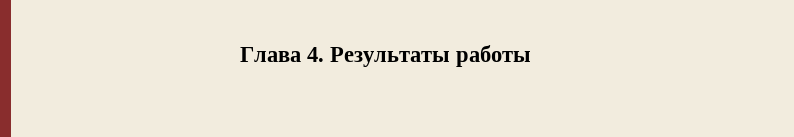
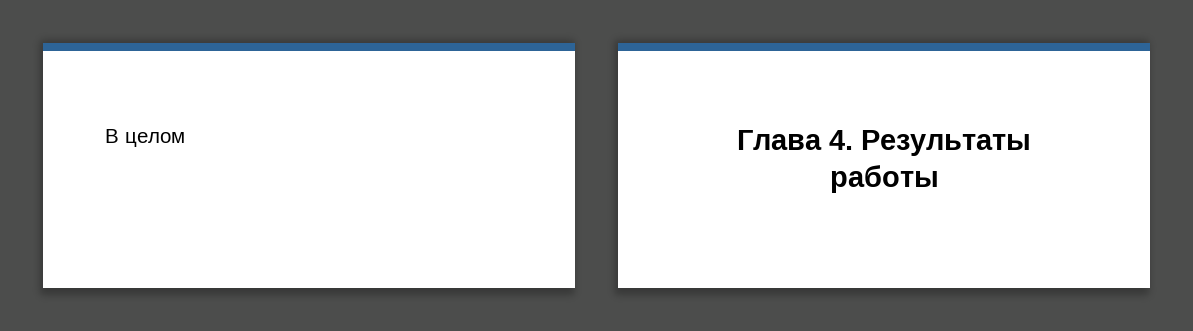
+ В целом

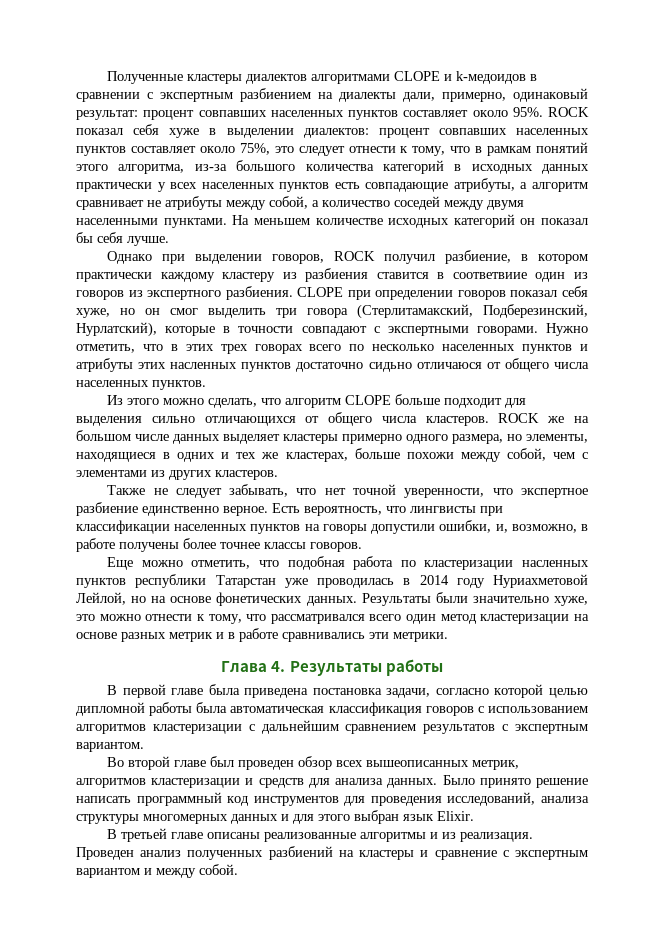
- В целом
+ Полученные кластеры диалектов алгоритмами CLOPE и k-медоидов в сравнении с экспертным разбиением на диалекты дали, примерно, одинаковый результат: процент совпавших населенных пунктов составляет около 95%. ROCK показал себя хуже в выделении диалектов: процент совпавших населенных пунктов составляет около 75%, это следует отнести к тому, что в рамкам понятий этого алгоритма, из-за большого количества категорий в исходных данных практически у всех населенных пунктов есть совпадающие атрибуты, а алгоритм сравнивает не атрибуты между собой, а количество cоседей между двумя населенными пунктами. На меньшем количестве исходных категорий он показал бы себя лучше.
+ Однако при выделении говоров, ROCK получил разбиение, в котором практически каждому кластеру из разбиения ставится в соответвиие один из говоров из экспертного разбиения. CLOPE при определении говоров показал себя хуже, но он смог выделить три говора (Стерлитамакский, Подберезинский, Нурлатский), которые в точности совпадают с экcпертными говорами. Нужно отметить, что в этих трех говорах всего по несколько населенных пунктов и атрибуты этих насленных пунктов достаточно сидьно отличаюся от общего числа населенных пунктов.
+ Из этого можно сделать, что алгоритм CLOPE больше подходит для выделения сильно отличающихся от общего числа кластеров. ROCK же на большом числе данных выделяет кластеры примерно одного размера, но элементы, находящиеся в одних и тех же кластерах, больше похожи между собой, чем с элементами из других кластеров.
+ Также не следует забывать, что нет точной уверенности, что экспертное разбиение единственно верное. Есть вероятность, что лингвисты при классификации населенных пунктов на говоры допустили ошибки, и, возможно, в работе получены более точнее классы говоров.
+ Еще можно отметить, что подобная работа по кластеризации насленных пунктов республики Татарстан уже проводилась в 2014 году Нуриахметовой Лейлой, но на основе фонетических данных. Результаты были значительно хуже, это можно отнести к тому, что рассматривался всего один метод кластеризации на основе разных метрик и в работе сравнивались эти метрики.
  Глава 4. Результаты работы
+ В первой главе была приведена постановка задачи, согласно которой целью дипломной работы была автоматическая классификация говоров с использованием алгоритмов кластеризации с дальнейшим сравнением результатов с экспертным вариантом.
+ Во второй главе был проведен обзор всех вышеописанных метрик, алгоритмов кластеризации и средств для анализа данных. Было принято решение написать программный код инструментов для проведения исследований, анализа структуры многомерных данных и для этого выбран язык Elixir.
+ В третьей главе описаны реализованные алгоритмы и из реализация. Проведен анализ полученных разбиений на кластеры и сравнение с экспертным вариантом и между собой.

